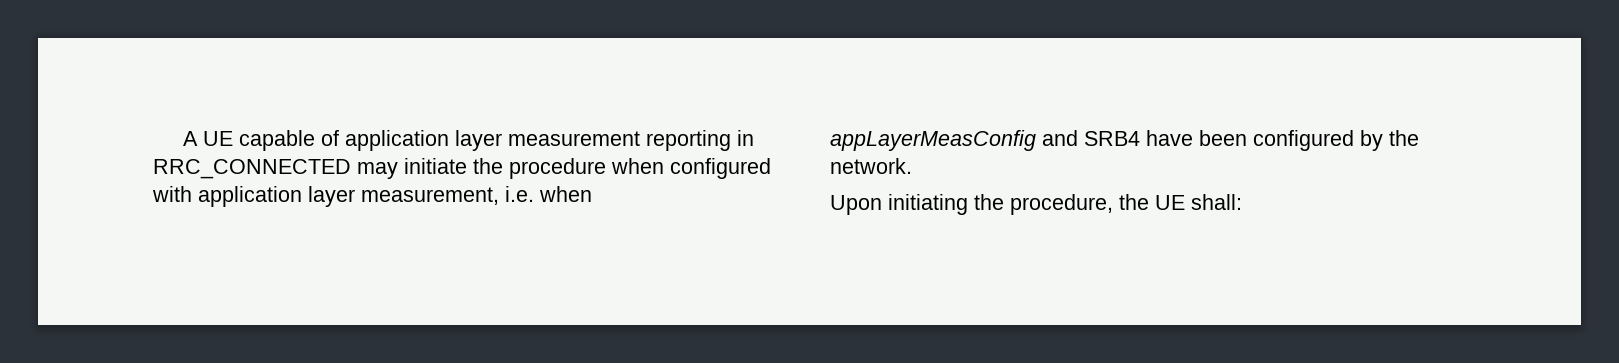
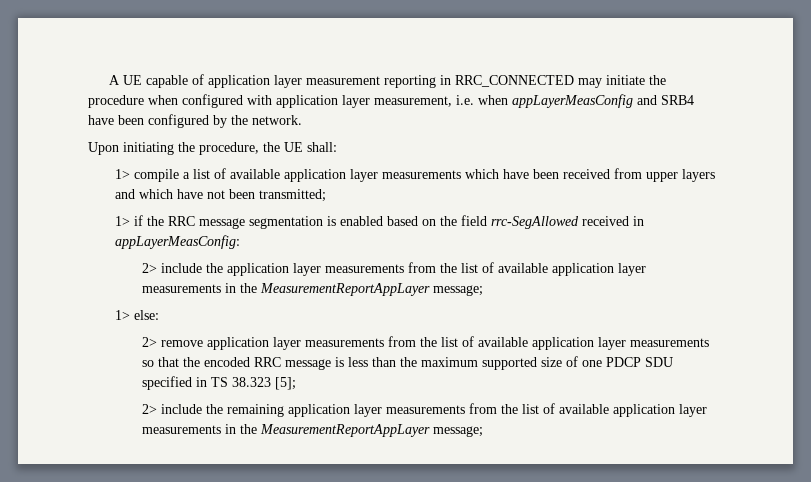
+ 1> compile a list of available application layer measurements which have been received from upper layers and which have not been transmitted;
+ 1> if the RRC message segmentation is enabled based on the field rrc-SegAllowed received in appLayerMeasConfig:
+ 2> include the application layer measurements from the list of available application layer measurements in the MeasurementReportAppLayer message;
+ 1> else:
+ 2> remove application layer measurements from the list of available application layer measurements so that the encoded RRC message is less than the maximum supported size of one PDCP SDU specified in TS 38.323 [5];
+ 2> include the remaining application layer measurements from the list of available application layer measurements in the MeasurementReportAppLayer message;

